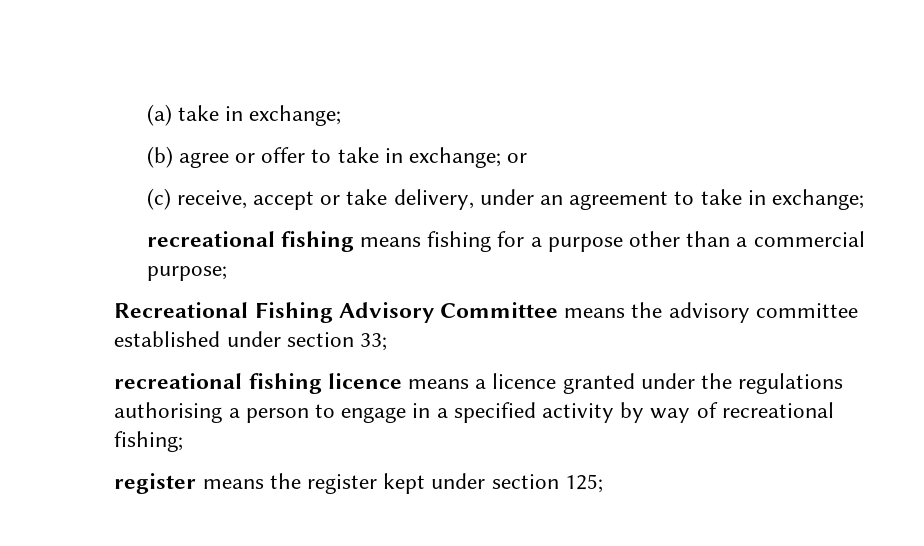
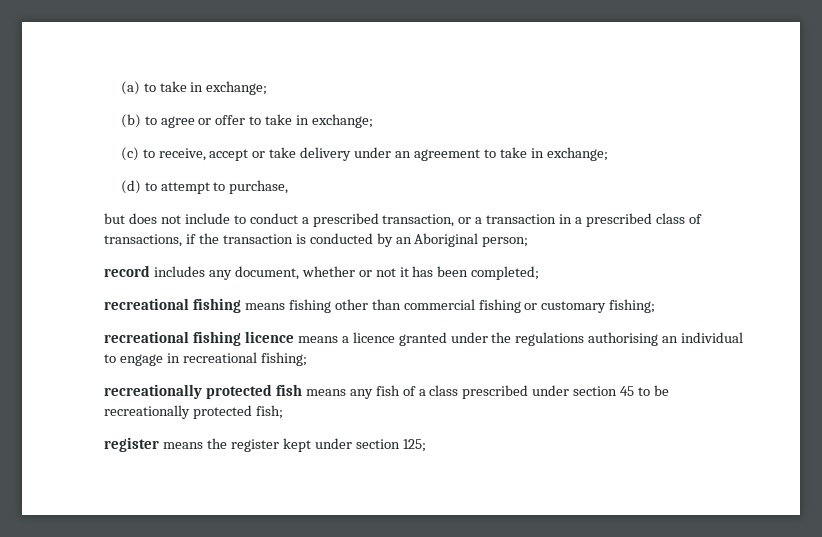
- (a) take in exchange;
+ (a) to take in exchange;
- (b) agree or offer to take in exchange; or
+ (b) to agree or offer to take in exchange;
- (c) receive, accept or take delivery, under an agreement to take in exchange;
+ (c) to receive, accept or take delivery under an agreement to take in exchange;
- recreational fishing means fishing for a purpose other than a commercial purpose;
- Recreational Fishing Advisory Committee means the advisory committee established under section 33;
+ (d) to attempt to purchase,
+ but does not include to conduct a prescribed transaction, or a transaction in a prescribed class of transactions, if the transaction is conducted by an Aboriginal person;
+ record includes any document, whether or not it has been completed;
+ recreational fishing means fishing other than commercial fishing or customary fishing;
- recreational fishing licence means a licence granted under the regulations authorising a person to engage in a specified activity by way of recreational fishing;
+ recreational fishing licence means a licence granted under the regulations authorising an individual to engage in recreational fishing;
+ recreationally protected fish means any fish of a class prescribed under section 45 to be recreationally protected fish;

